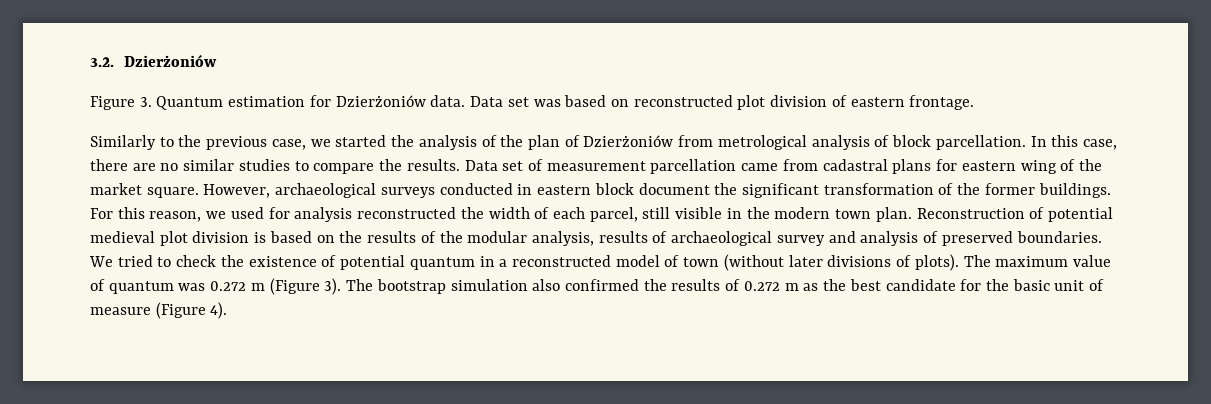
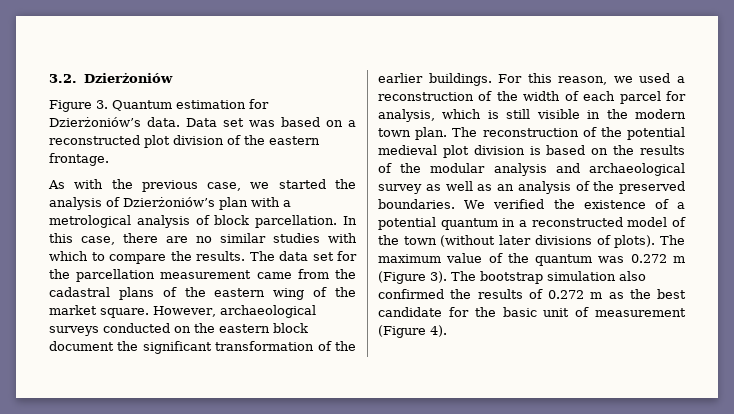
- Figure 3. Quantum estimation for Dzierżoniów data.
+ Figure 3. Quantum estimation for Dzierżoniów’s data.
- Data set was based on reconstructed plot division of eastern frontage.
+ Data set was based on a reconstructed plot division of the eastern frontage.
- Similarly to the previous case, we started the analysis of the plan of Dzierżoniów from metrological analysis of block parcellation.
+ As with the previous case, we started the analysis of Dzierżoniów’s plan with a metrological analysis of block parcellation.
- In this case, there are no similar studies to compare the results.
+ In this case, there are no similar studies with which to compare the results.
- Data set of measurement parcellation came from cadastral plans for eastern wing of the market square.
+ The data set for the parcellation measurement came from the cadastral plans of the eastern wing of the market square.
- However, archaeological surveys conducted in eastern block document the significant transformation of the former buildings.
+ However, archaeological surveys conducted on the eastern block document the significant transformation of the earlier buildings.
- For this reason, we used for analysis reconstructed the width of each parcel, still visible in the modern town plan.
+ For this reason, we used a reconstruction of the width of each parcel for analysis, which is still visible in the modern town plan.
- Reconstruction of potential medieval plot division is based on the results of the modular analysis, results of archaeological survey and analysis of preserved boundaries.
+ The reconstruction of the potential medieval plot division is based on the results of the modular analysis and archaeological survey as well as an analysis of the preserved boundaries.
- We tried to check the existence of potential quantum in a reconstructed model of town (without later divisions of plots).
+ We verified the existence of a potential quantum in a reconstructed model of the town (without later divisions of plots).
- The maximum value of quantum was 0.272 m (Figure 3).
+ The maximum value of the quantum was 0.272 m (Figure 3).
- The bootstrap simulation also confirmed the results of 0.272 m as the best candidate for the basic unit of measure (Figure 4).
+ The bootstrap simulation also confirmed the results of 0.272 m as the best candidate for the basic unit of measurement (Figure 4).

